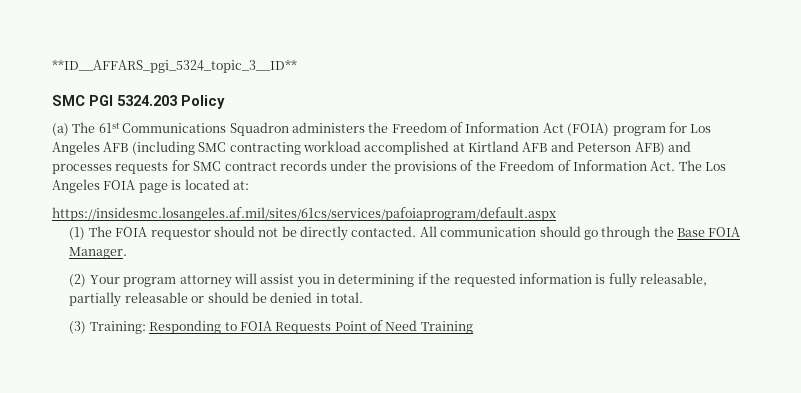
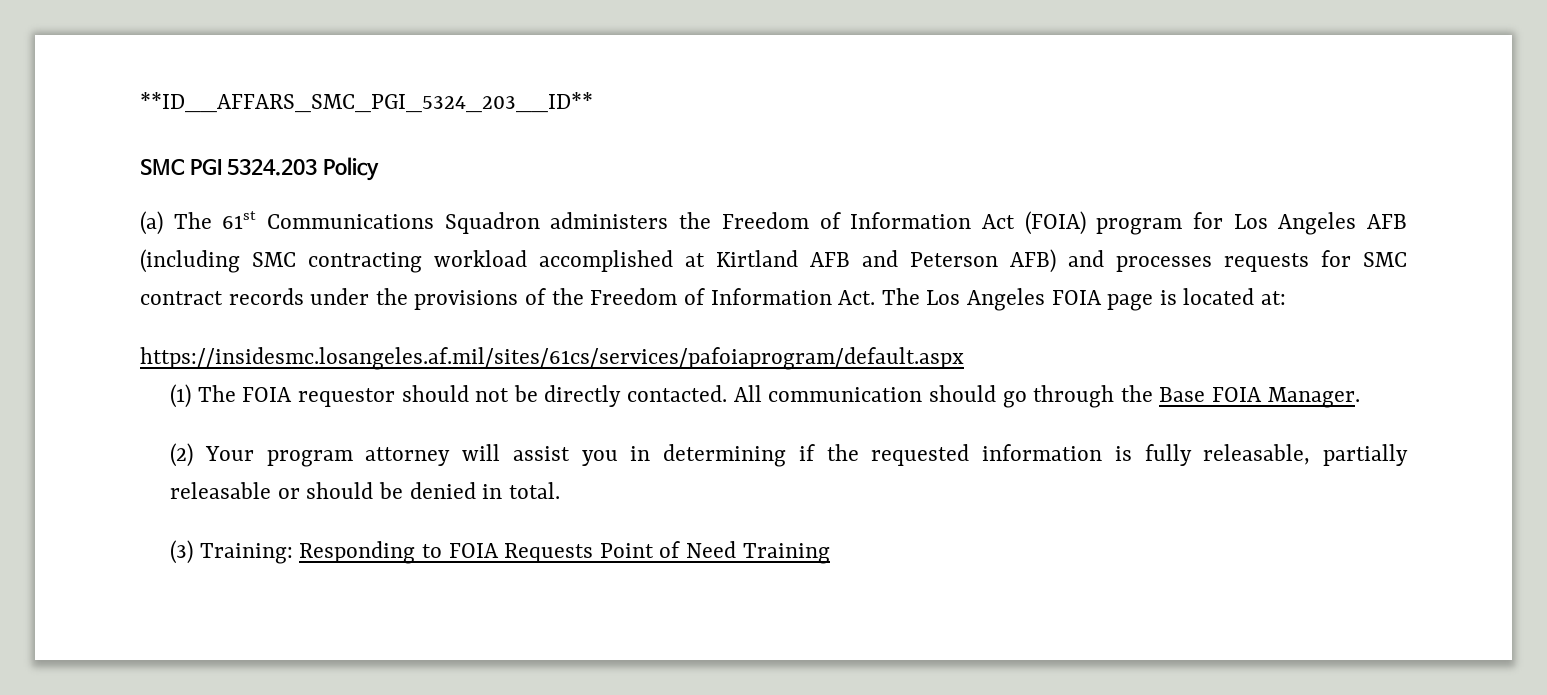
- **ID__AFFARS_pgi_5324_topic_3__ID**
+ **ID__AFFARS_SMC_PGI_5324_203__ID**

